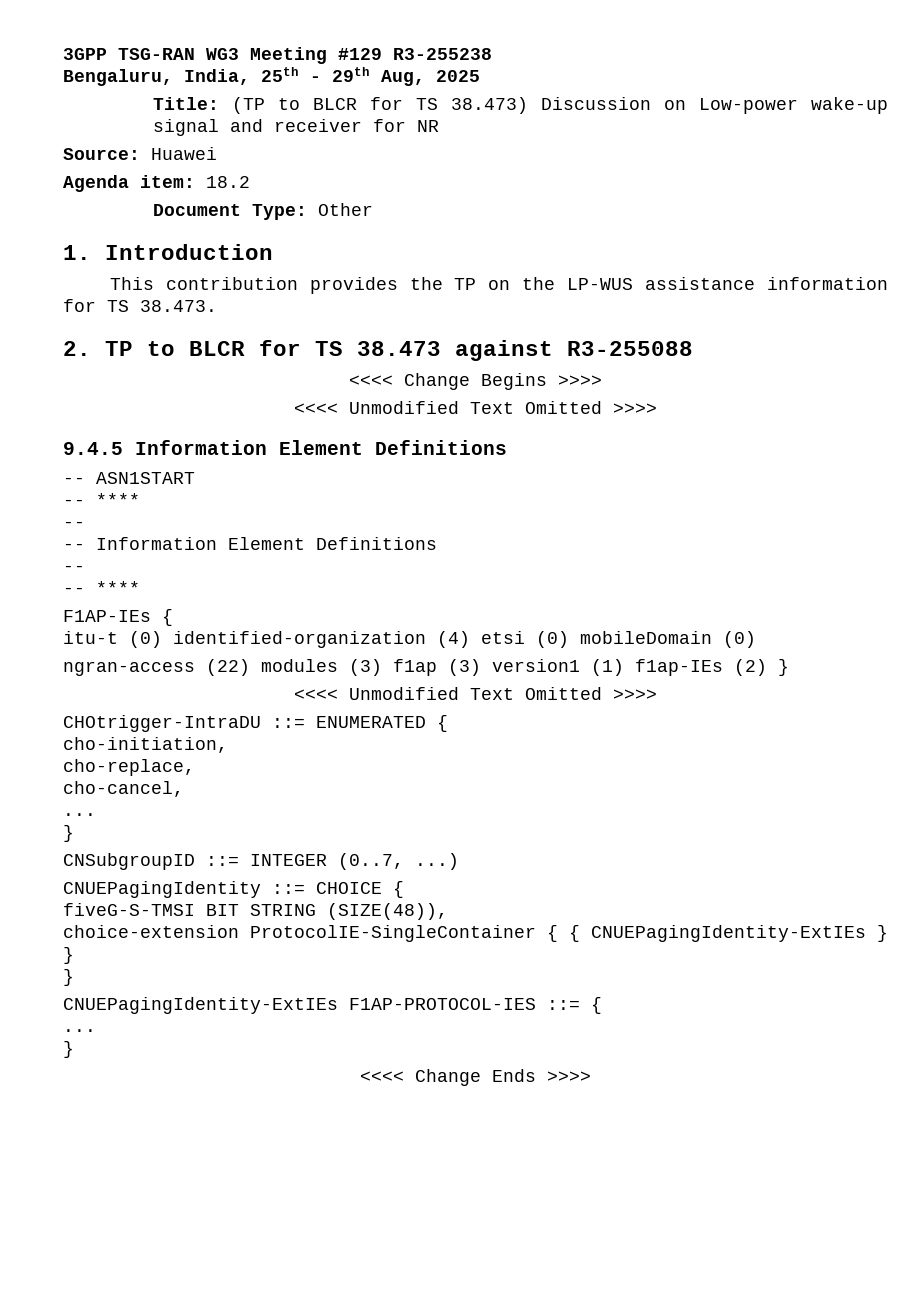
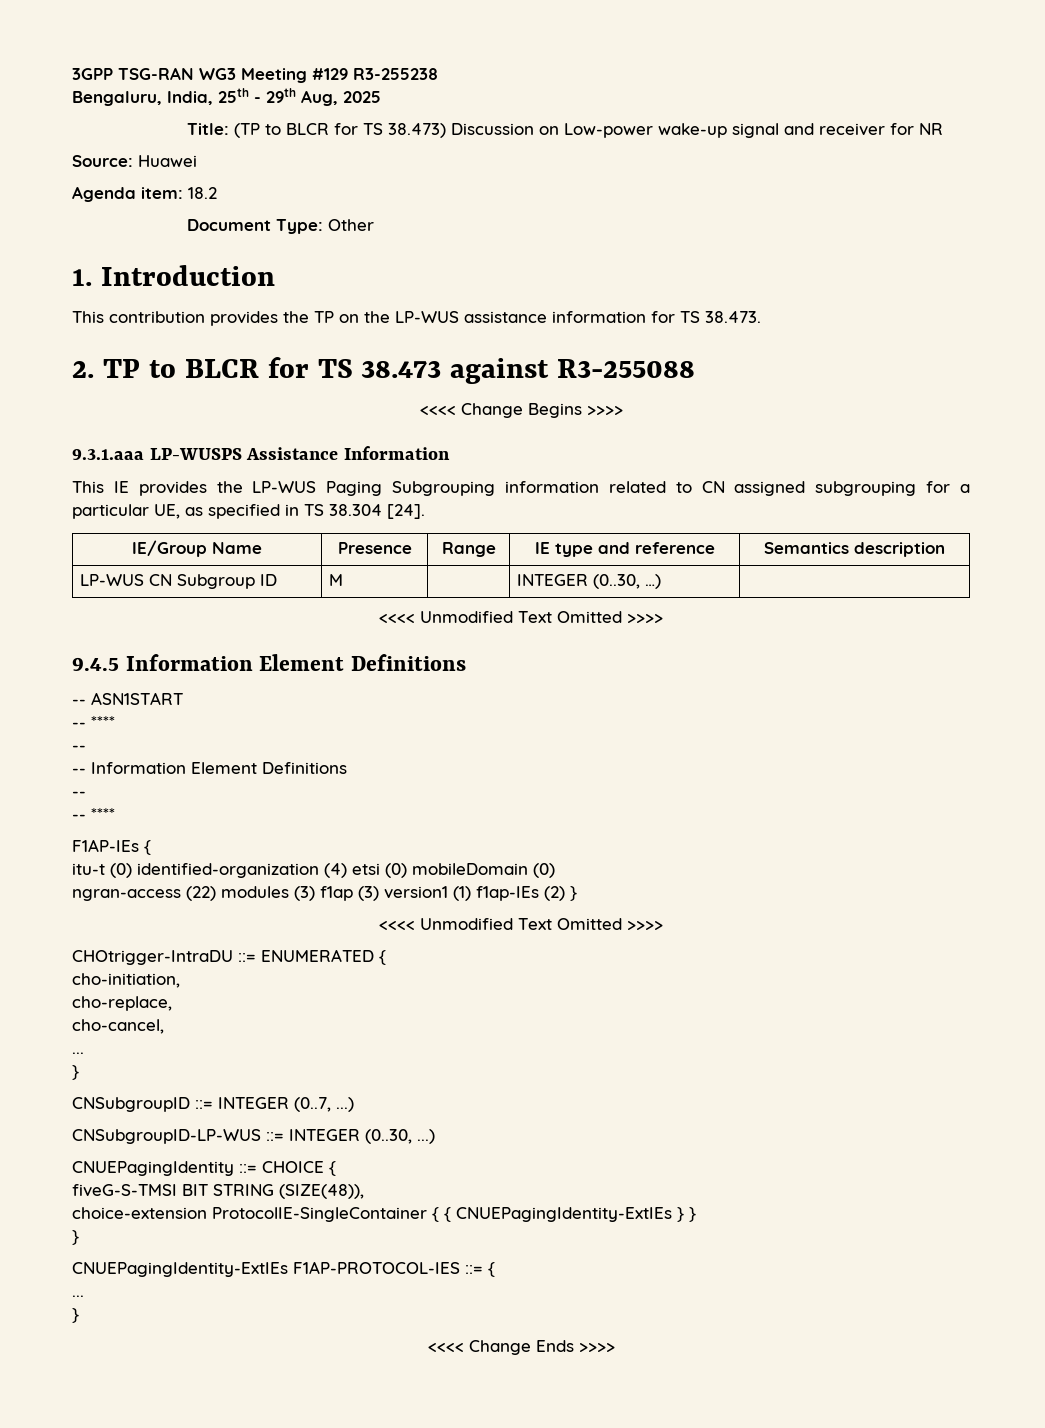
+ 9.3.1.aaa LP-WUSPS Assistance Information
+ This IE provides the LP-WUS Paging Subgrouping information related to CN assigned subgrouping for a particular UE, as specified in TS 38.304 [24].
+ IE/Group Name | Presence | Range | IE type and reference | Semantics description
+ LP-WUS CN Subgroup ID | M | | INTEGER (0..30, …) |
+ CNSubgroupID-LP-WUS ::= INTEGER (0..30, ...)

